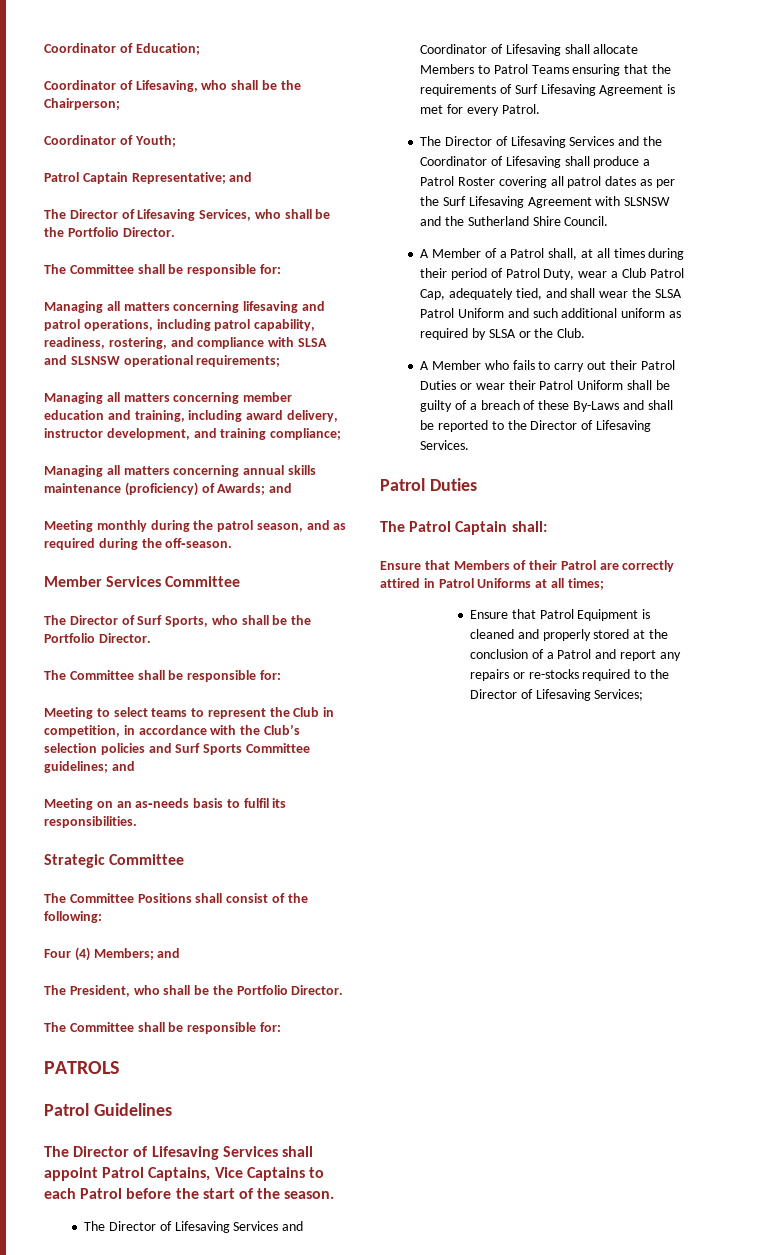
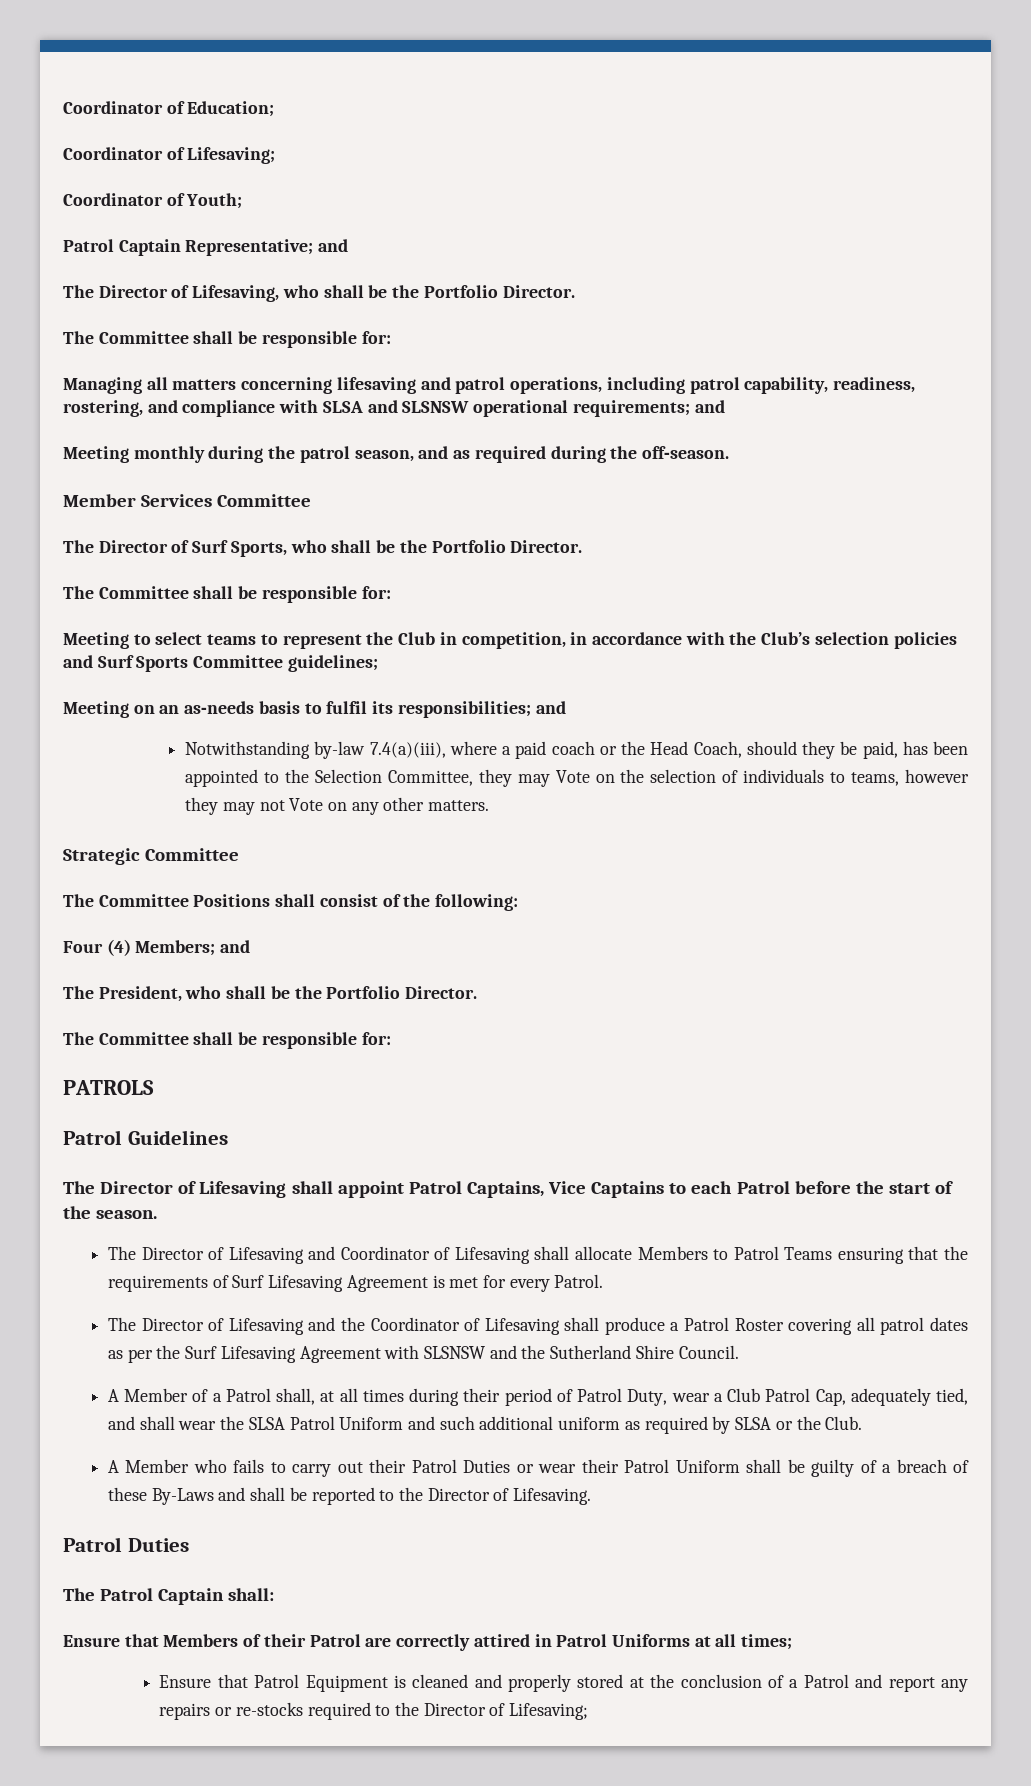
- Coordinator of Lifesaving, who shall be the Chairperson;
+ Coordinator of Lifesaving;
- The Director of Lifesaving Services, who shall be the Portfolio Director.
+ The Director of Lifesaving, who shall be the Portfolio Director.
- Managing all matters concerning lifesaving and patrol operations, including patrol capability, readiness, rostering, and compliance with SLSA and SLSNSW operational requirements;
- Managing all matters concerning member education and training, including award delivery, instructor development, and training compliance;
- Managing all matters concerning annual skills maintenance (proficiency) of Awards; and
+ Managing all matters concerning lifesaving and patrol operations, including patrol capability, readiness, rostering, and compliance with SLSA and SLSNSW operational requirements; and
- Meeting to select teams to represent the Club in competition, in accordance with the Club’s selection policies and Surf Sports Committee guidelines; and
+ Meeting to select teams to represent the Club in competition, in accordance with the Club’s selection policies and Surf Sports Committee guidelines;
- Meeting on an as‑needs basis to fulfil its responsibilities.
+ Meeting on an as‑needs basis to fulfil its responsibilities; and
+ Notwithstanding by-law 7.4(a)(iii), where a paid coach or the Head Coach, should they be paid, has been appointed to the Selection Committee, they may Vote on the selection of individuals to teams, however they may not Vote on any other matters.
- The Director of Lifesaving Services shall appoint Patrol Captains, Vice Captains to each Patrol before the start of the season.
+ The Director of Lifesaving shall appoint Patrol Captains, Vice Captains to each Patrol before the start of the season.
- The Director of Lifesaving Services and Coordinator of Lifesaving shall allocate Members to Patrol Teams ensuring that the requirements of Surf Lifesaving Agreement is met for every Patrol.
+ The Director of Lifesaving and Coordinator of Lifesaving shall allocate Members to Patrol Teams ensuring that the requirements of Surf Lifesaving Agreement is met for every Patrol.
- The Director of Lifesaving Services and the Coordinator of Lifesaving shall produce a Patrol Roster covering all patrol dates as per the Surf Lifesaving Agreement with SLSNSW and the Sutherland Shire Council.
+ The Director of Lifesaving and the Coordinator of Lifesaving shall produce a Patrol Roster covering all patrol dates as per the Surf Lifesaving Agreement with SLSNSW and the Sutherland Shire Council.
- A Member who fails to carry out their Patrol Duties or wear their Patrol Uniform shall be guilty of a breach of these By-Laws and shall be reported to the Director of Lifesaving Services.
+ A Member who fails to carry out their Patrol Duties or wear their Patrol Uniform shall be guilty of a breach of these By-Laws and shall be reported to the Director of Lifesaving.
- Ensure that Patrol Equipment is cleaned and properly stored at the conclusion of a Patrol and report any repairs or re-stocks required to the Director of Lifesaving Services;
+ Ensure that Patrol Equipment is cleaned and properly stored at the conclusion of a Patrol and report any repairs or re-stocks required to the Director of Lifesaving;

